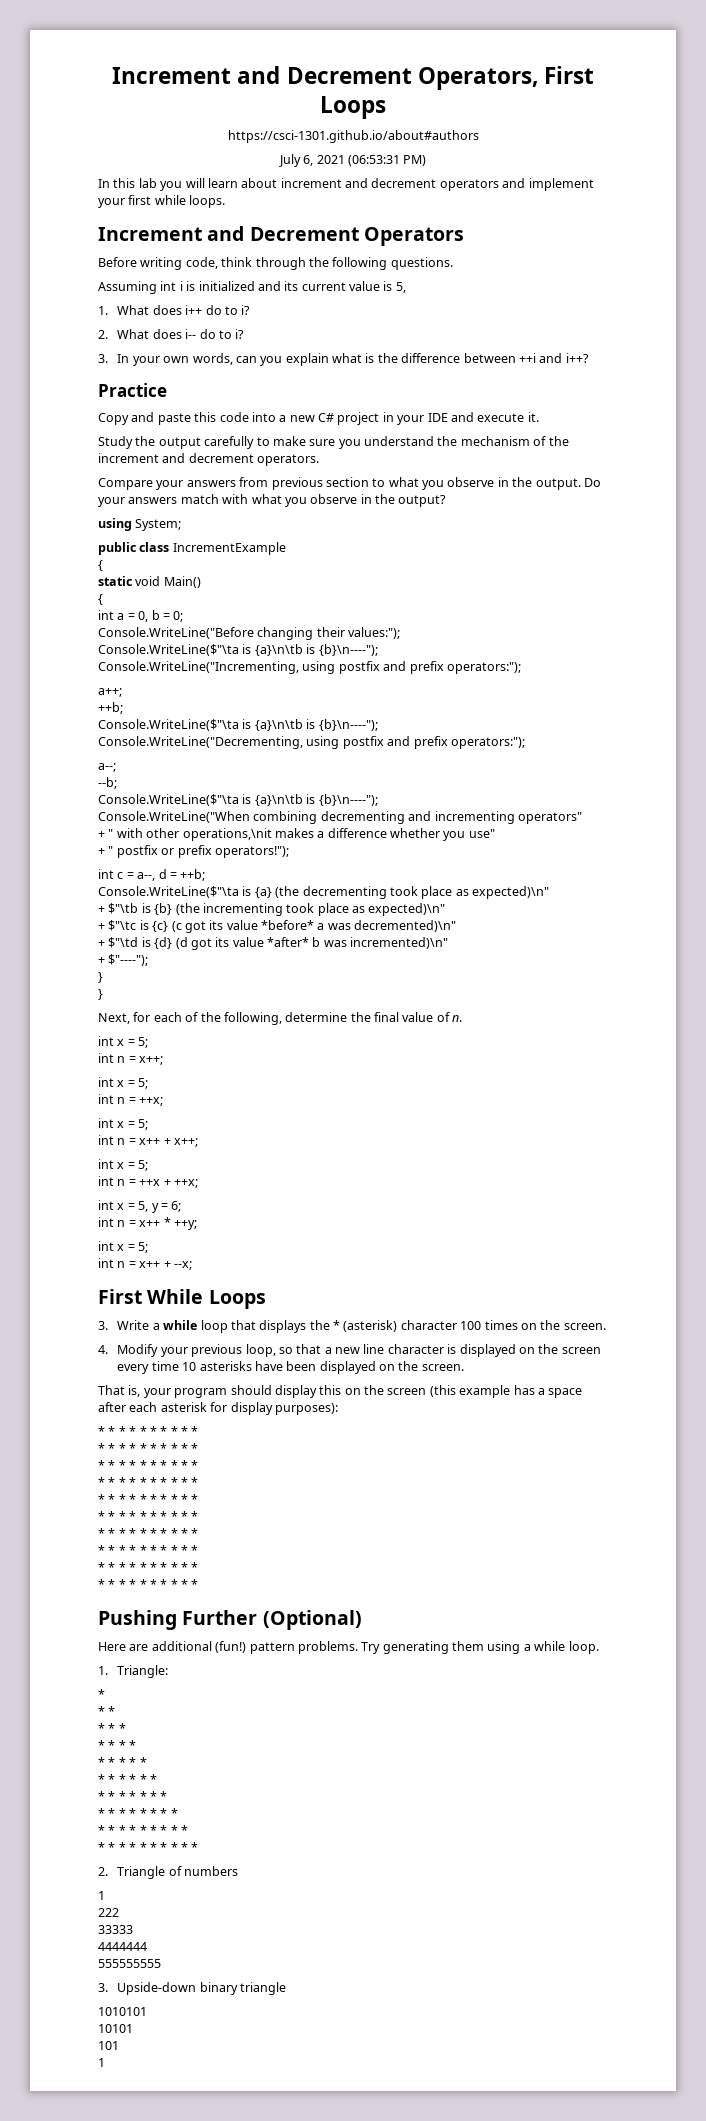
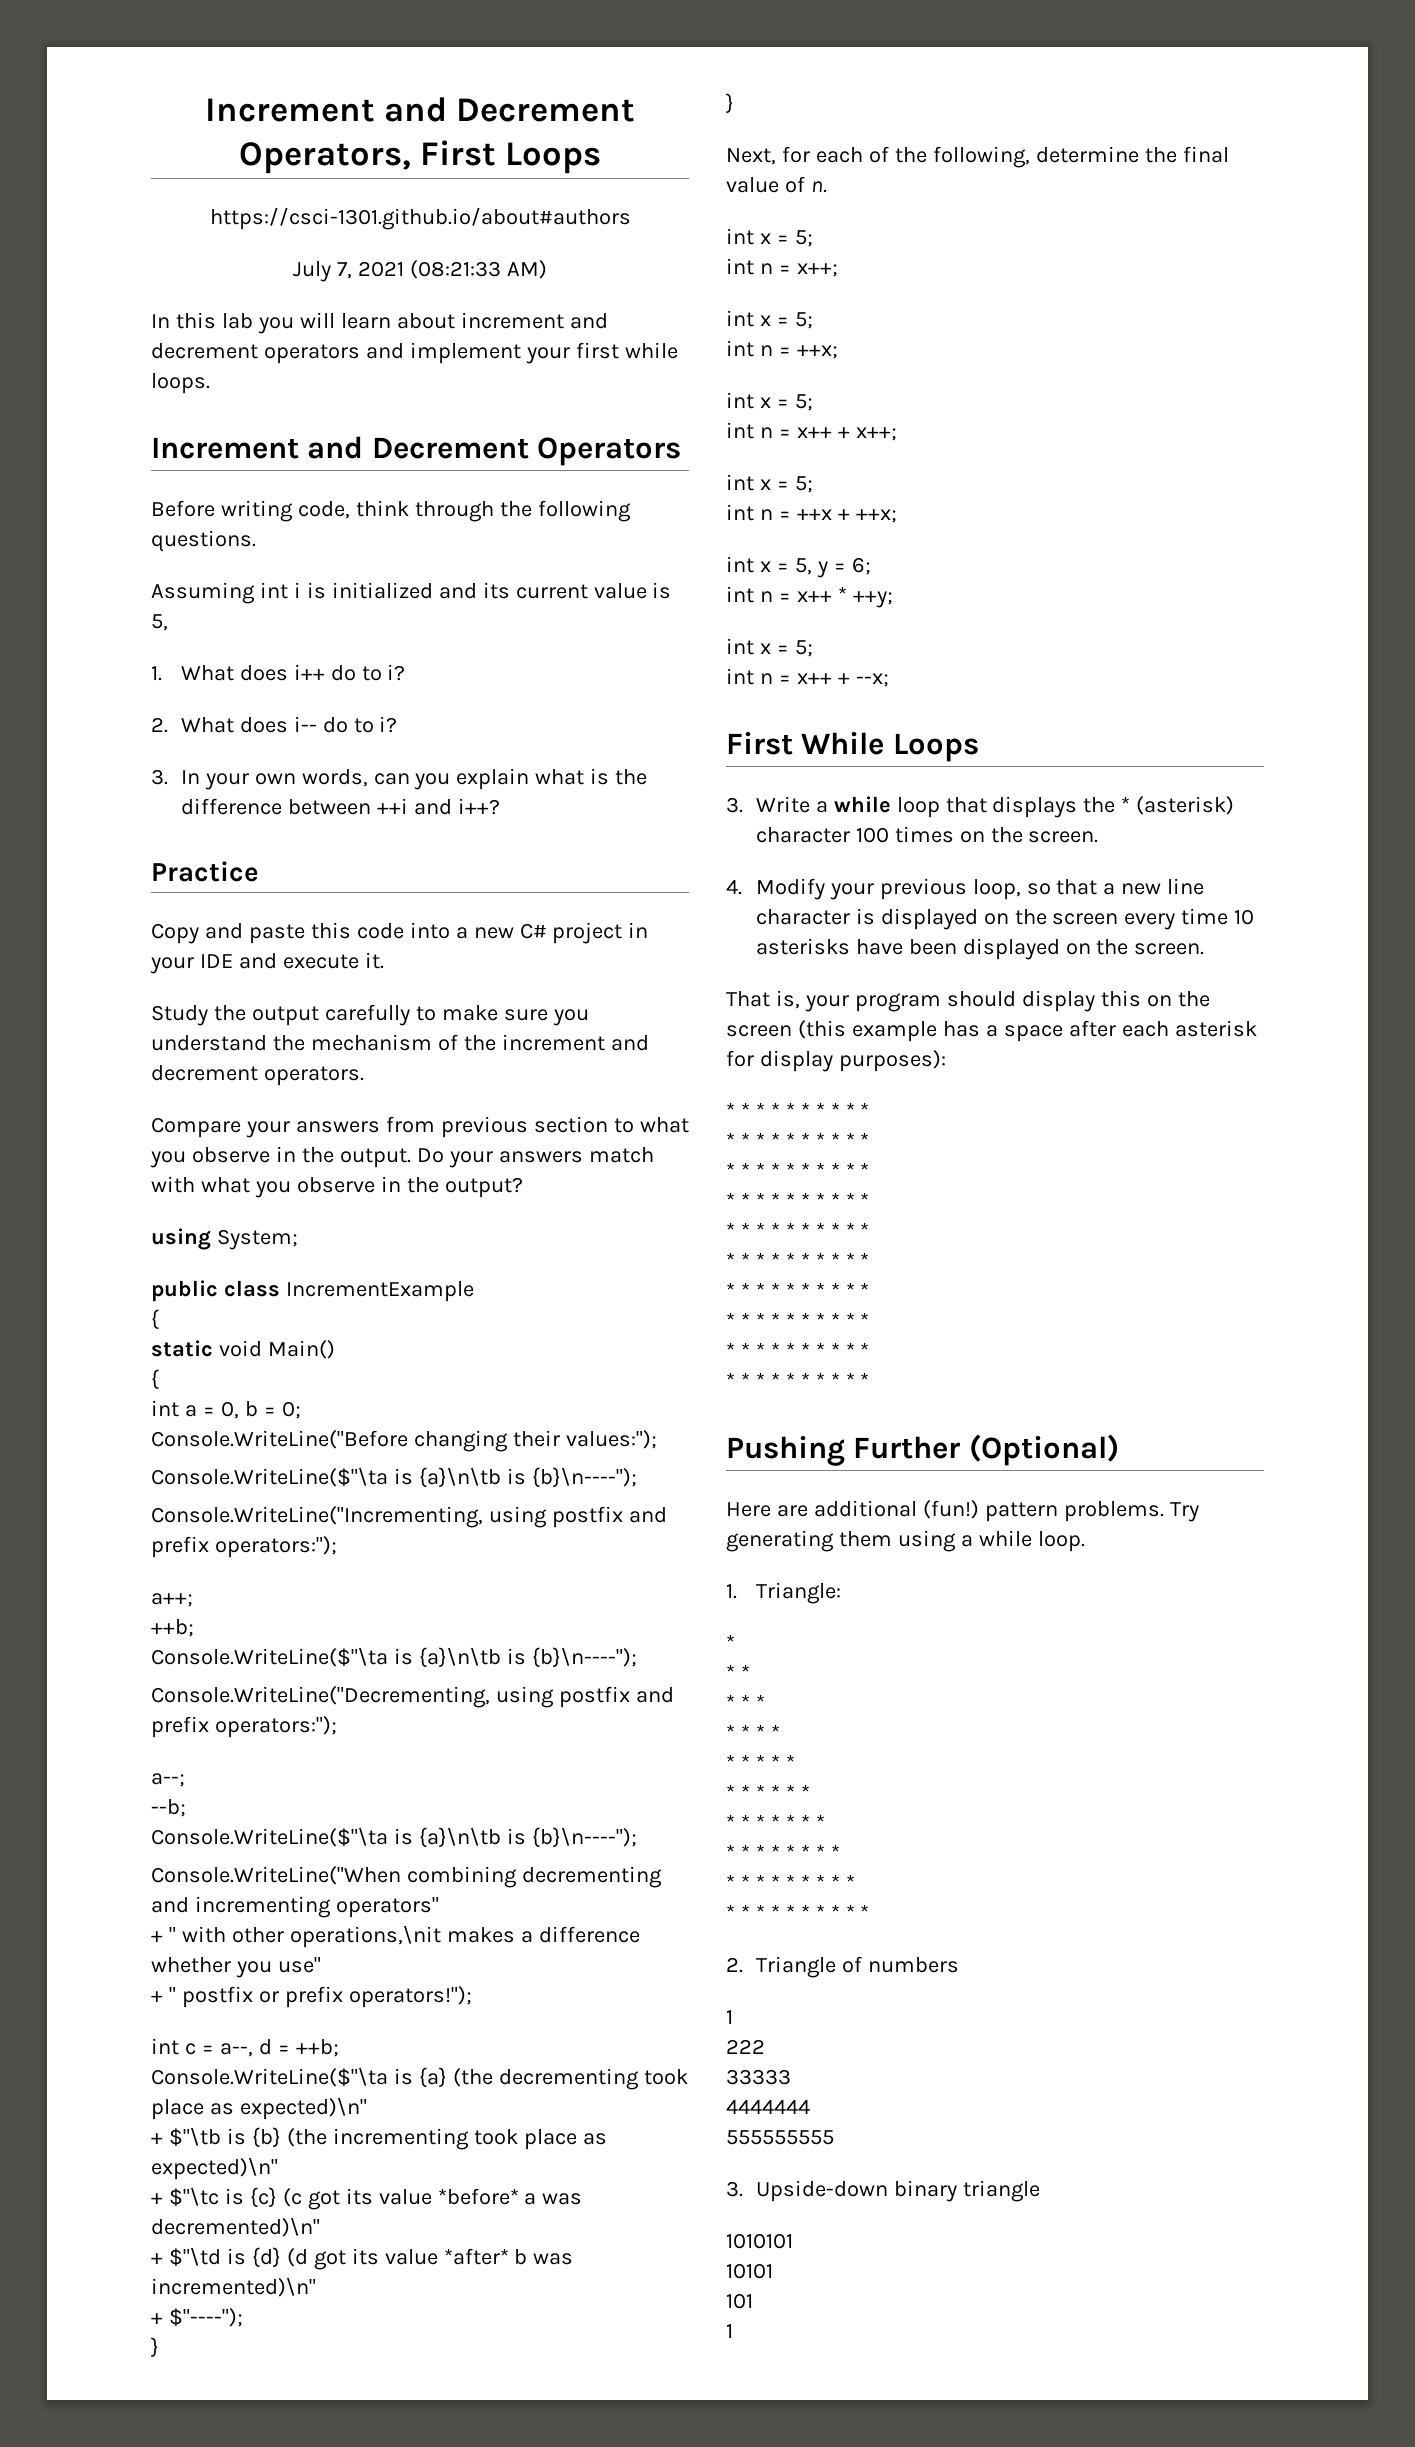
- July 6, 2021 (06:53:31 PM)
+ July 7, 2021 (08:21:33 AM)

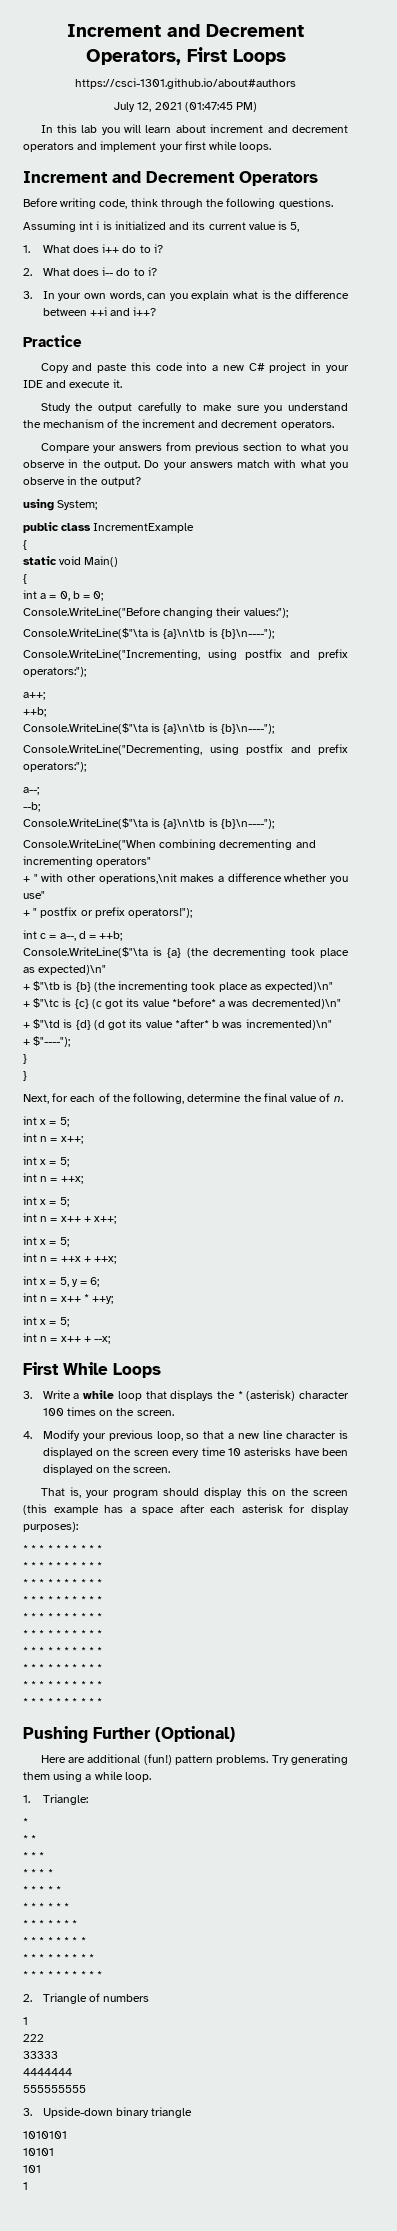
- July 7, 2021 (08:21:33 AM)
+ July 12, 2021 (01:47:45 PM)

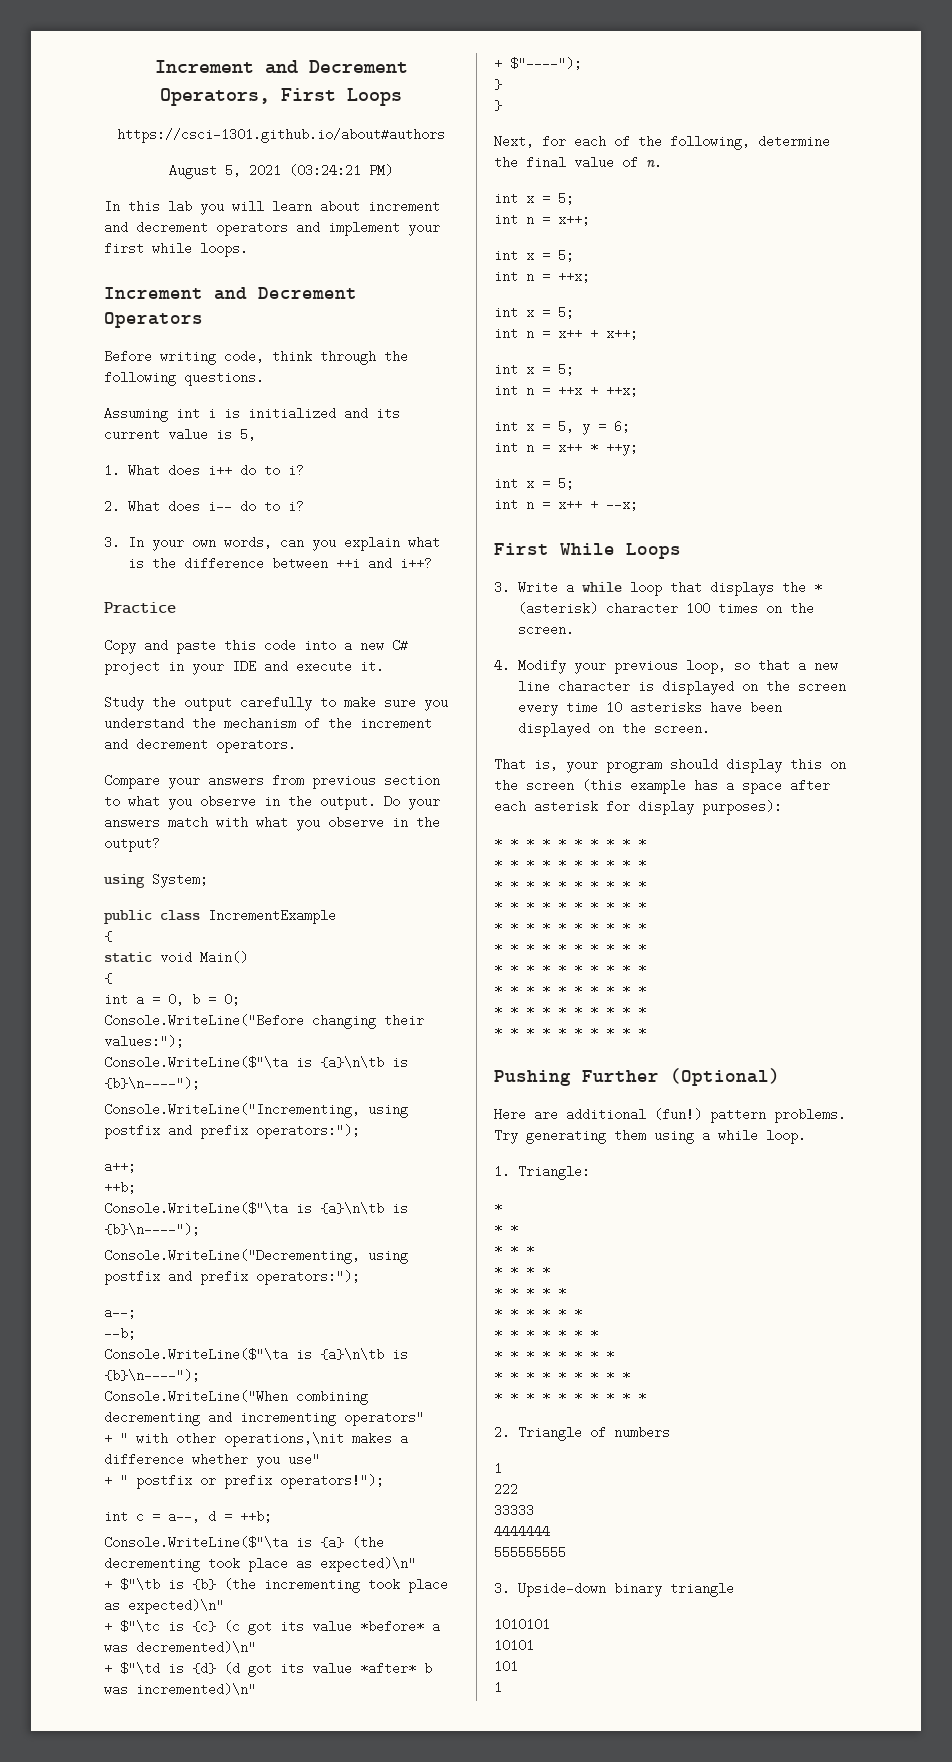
- July 12, 2021 (01:47:45 PM)
+ August 5, 2021 (03:24:21 PM)

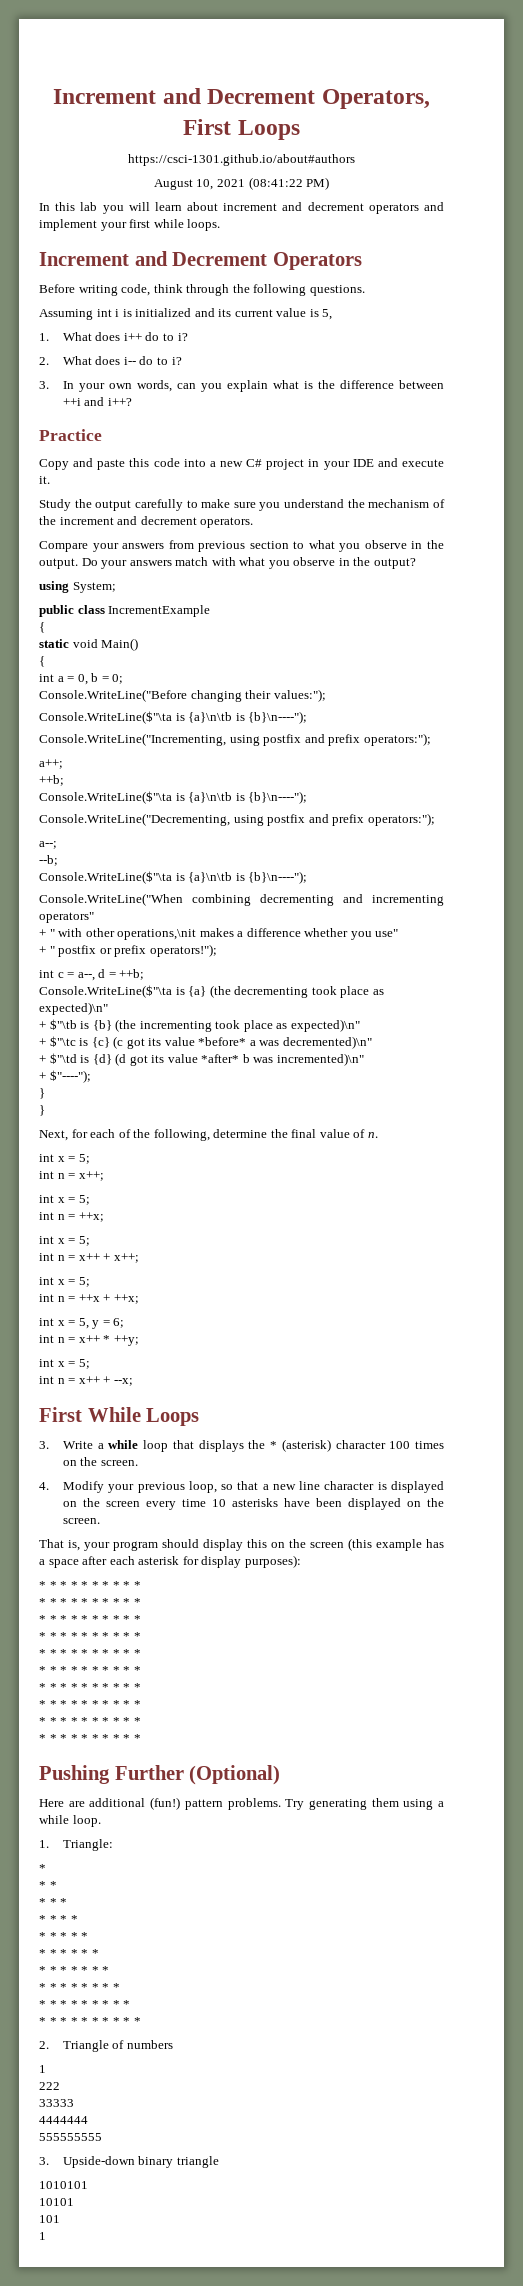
- August 5, 2021 (03:24:21 PM)
+ August 10, 2021 (08:41:22 PM)

